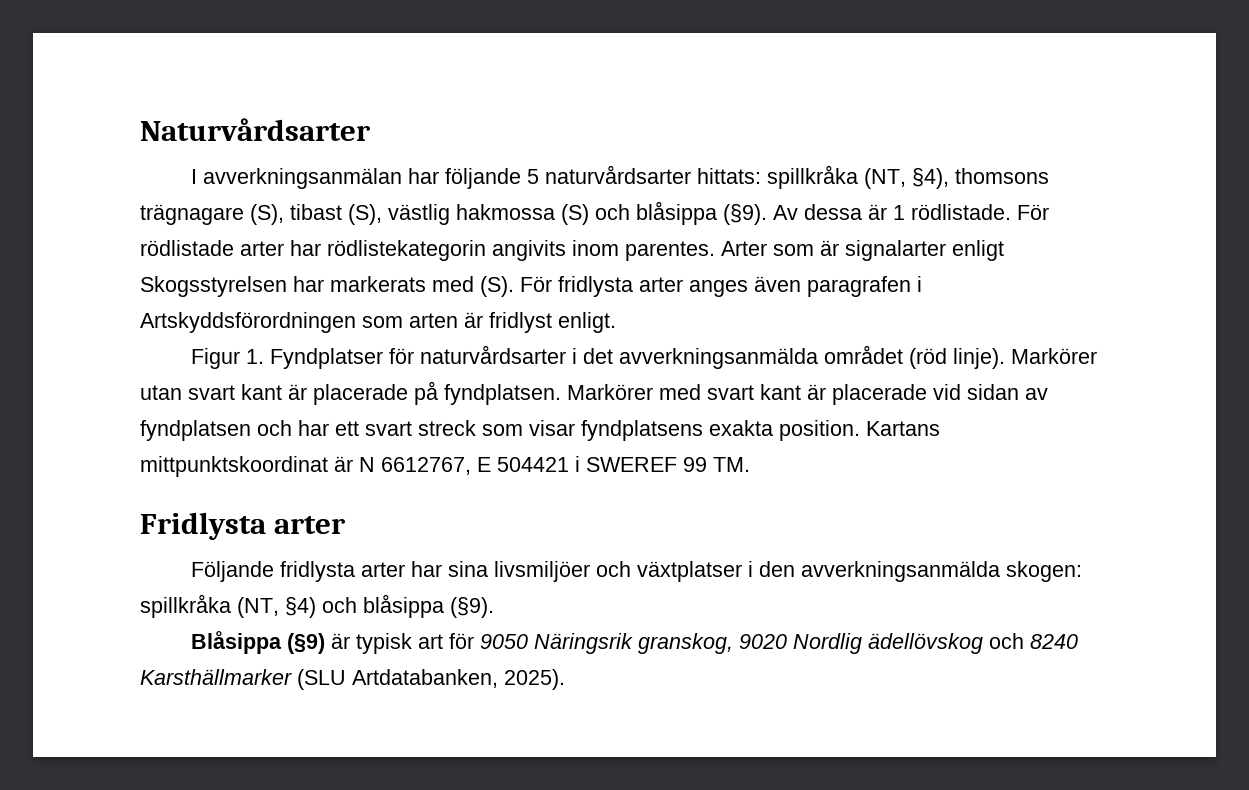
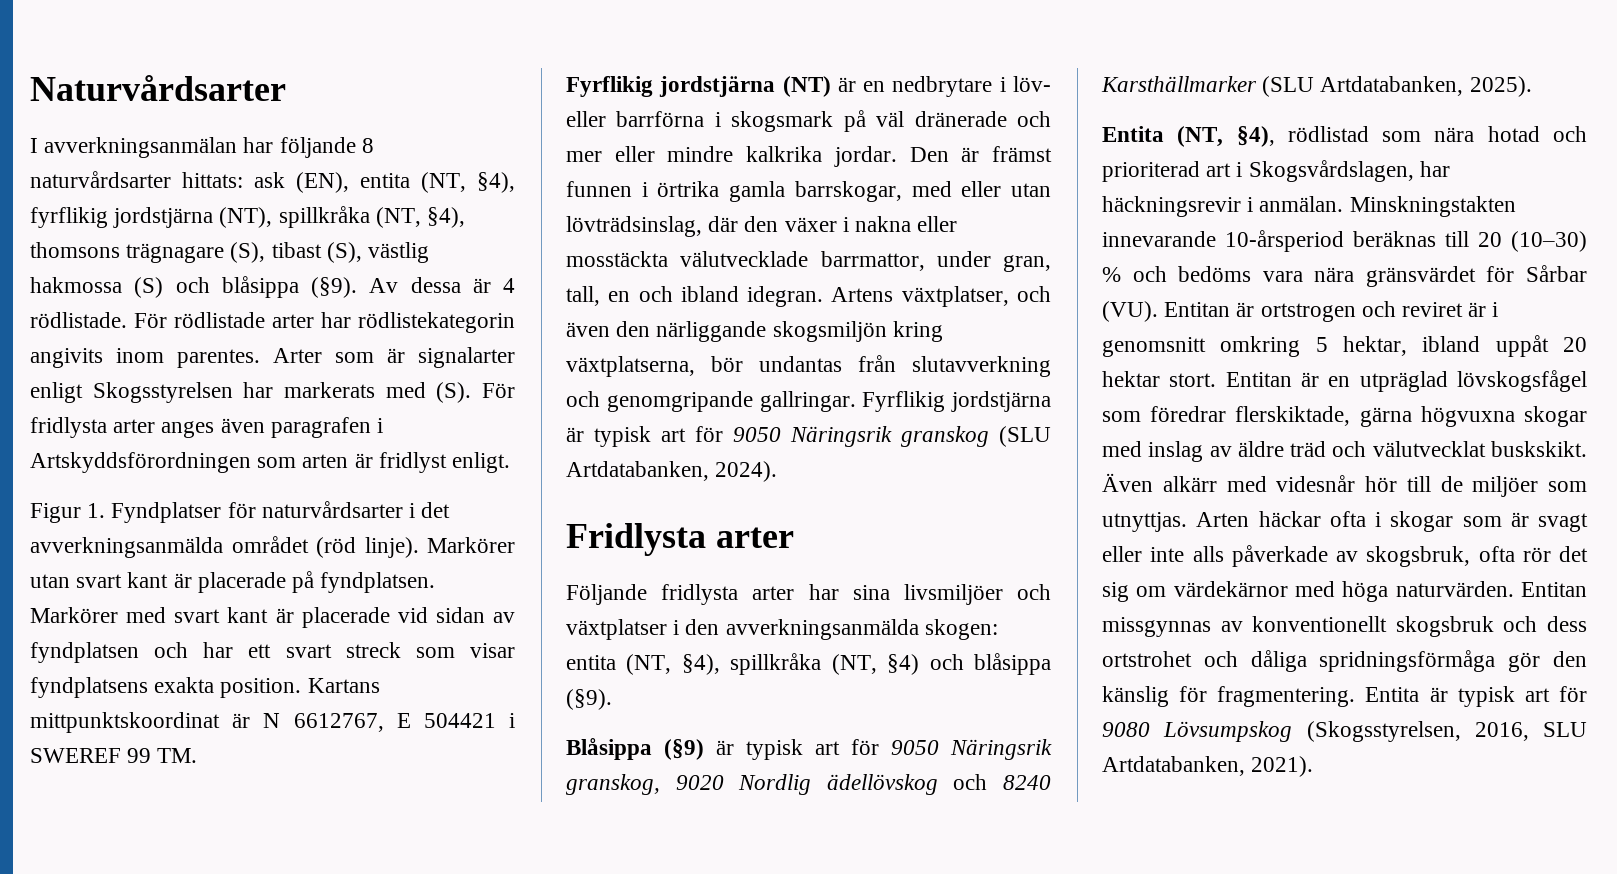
- I avverkningsanmälan har följande 5 naturvårdsarter hittats: spillkråka (NT, §4), thomsons trägnagare (S), tibast (S), västlig hakmossa (S) och blåsippa (§9).
+ I avverkningsanmälan har följande 8 naturvårdsarter hittats: ask (EN), entita (NT, §4), fyrflikig jordstjärna (NT), spillkråka (NT, §4), thomsons trägnagare (S), tibast (S), västlig hakmossa (S) och blåsippa (§9).
- Av dessa är 1 rödlistade.
+ Av dessa är 4 rödlistade.
+ Fyrflikig jordstjärna (NT) är en nedbrytare i löv- eller barrförna i skogsmark på väl dränerade och mer eller mindre kalkrika jordar. Den är främst funnen i örtrika gamla barrskogar, med eller utan lövträdsinslag, där den växer i nakna eller mosstäckta välutvecklade barrmattor, under gran, tall, en och ibland idegran. Artens växtplatser, och även den närliggande skogsmiljön kring växtplatserna, bör undantas från slutavverkning och genomgripande gallringar. Fyrflikig jordstjärna är typisk art för 9050 Näringsrik granskog (SLU Artdatabanken, 2024).
- Följande fridlysta arter har sina livsmiljöer och växtplatser i den avverkningsanmälda skogen: spillkråka (NT, §4) och blåsippa (§9).
+ Följande fridlysta arter har sina livsmiljöer och växtplatser i den avverkningsanmälda skogen: entita (NT, §4), spillkråka (NT, §4) och blåsippa (§9).
+ Entita (NT, §4), rödlistad som nära hotad och prioriterad art i Skogsvårdslagen, har häckningsrevir i anmälan. Minskningstakten innevarande 10-årsperiod beräknas till 20 (10–30) % och bedöms vara nära gränsvärdet för Sårbar (VU). Entitan är ortstrogen och reviret är i genomsnitt omkring 5 hektar, ibland uppåt 20 hektar stort. Entitan är en utpräglad lövskogsfågel som föredrar flerskiktade, gärna högvuxna skogar med inslag av äldre träd och välutvecklat buskskikt. Även alkärr med videsnår hör till de miljöer som utnyttjas. Arten häckar ofta i skogar som är svagt eller inte alls påverkade av skogsbruk, ofta rör det sig om värdekärnor med höga naturvärden. Entitan missgynnas av konventionellt skogsbruk och dess ortstrohet och dåliga spridningsförmåga gör den känslig för fragmentering. Entita är typisk art för 9080 Lövsumpskog (Skogsstyrelsen, 2016, SLU Artdatabanken, 2021).

